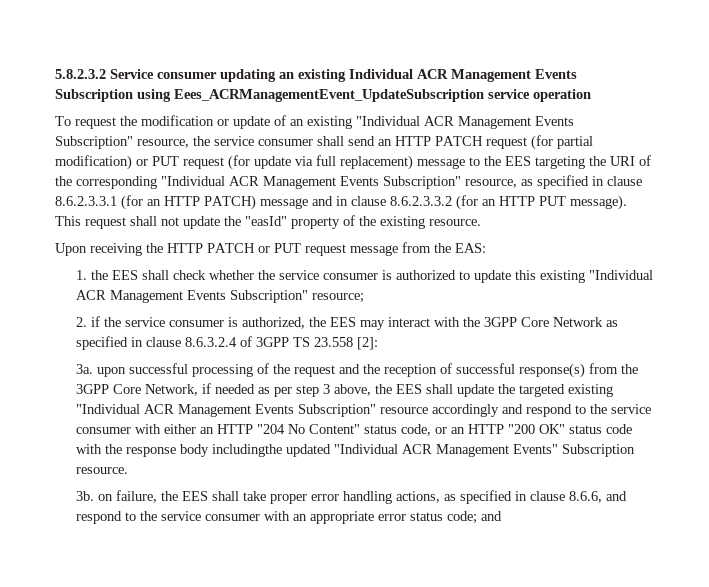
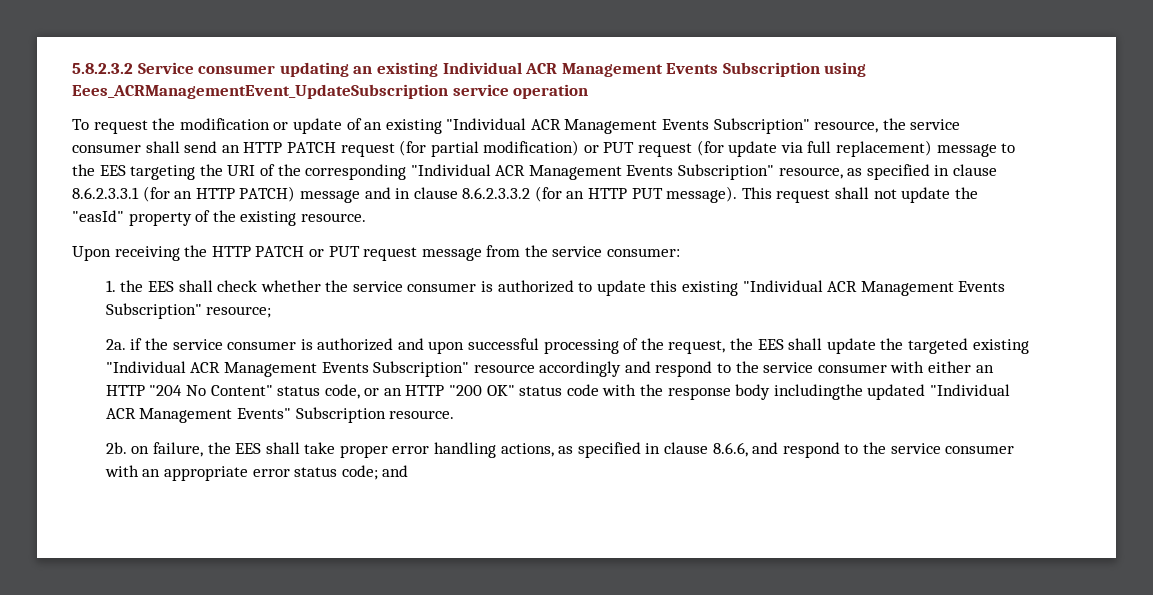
- Upon receiving the HTTP PATCH or PUT request message from the EAS:
+ Upon receiving the HTTP PATCH or PUT request message from the service consumer:
- 2. if the service consumer is authorized, the EES may interact with the 3GPP Core Network as specified in clause 8.6.3.2.4 of 3GPP TS 23.558 [2]:
- 3a. upon successful processing of the request and the reception of successful response(s) from the 3GPP Core Network, if needed as per step 3 above, the EES shall update the targeted existing "Individual ACR Management Events Subscription" resource accordingly and respond to the service consumer with either an HTTP "204 No Content" status code, or an HTTP "200 OK" status code with the response body includingthe updated "Individual ACR Management Events" Subscription resource.
+ 2a. if the service consumer is authorized and upon successful processing of the request, the EES shall update the targeted existing "Individual ACR Management Events Subscription" resource accordingly and respond to the service consumer with either an HTTP "204 No Content" status code, or an HTTP "200 OK" status code with the response body includingthe updated "Individual ACR Management Events" Subscription resource.
- 3b. on failure, the EES shall take proper error handling actions, as specified in clause 8.6.6, and respond to the service consumer with an appropriate error status code; and
+ 2b. on failure, the EES shall take proper error handling actions, as specified in clause 8.6.6, and respond to the service consumer with an appropriate error status code; and

